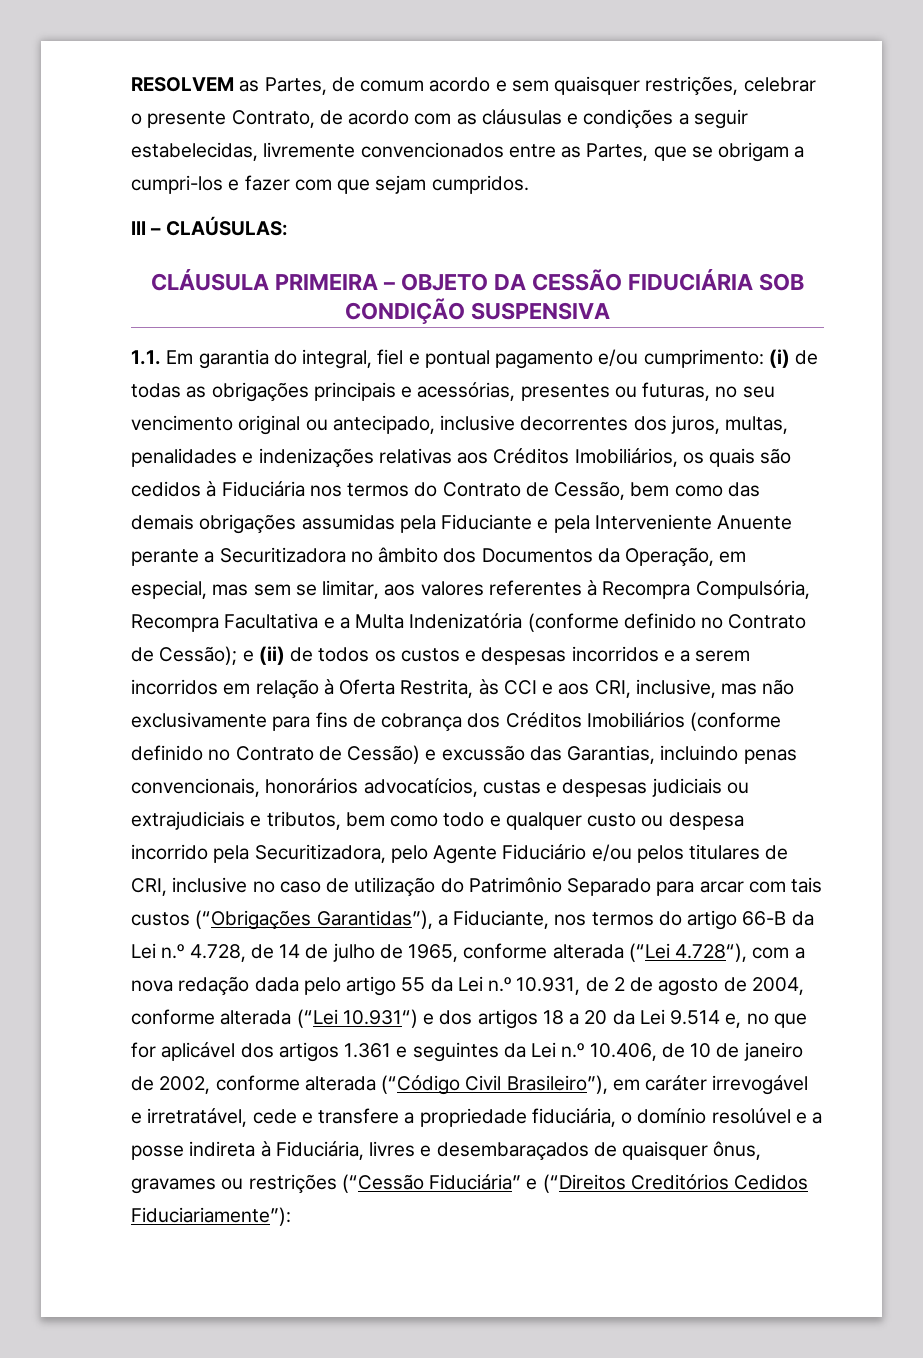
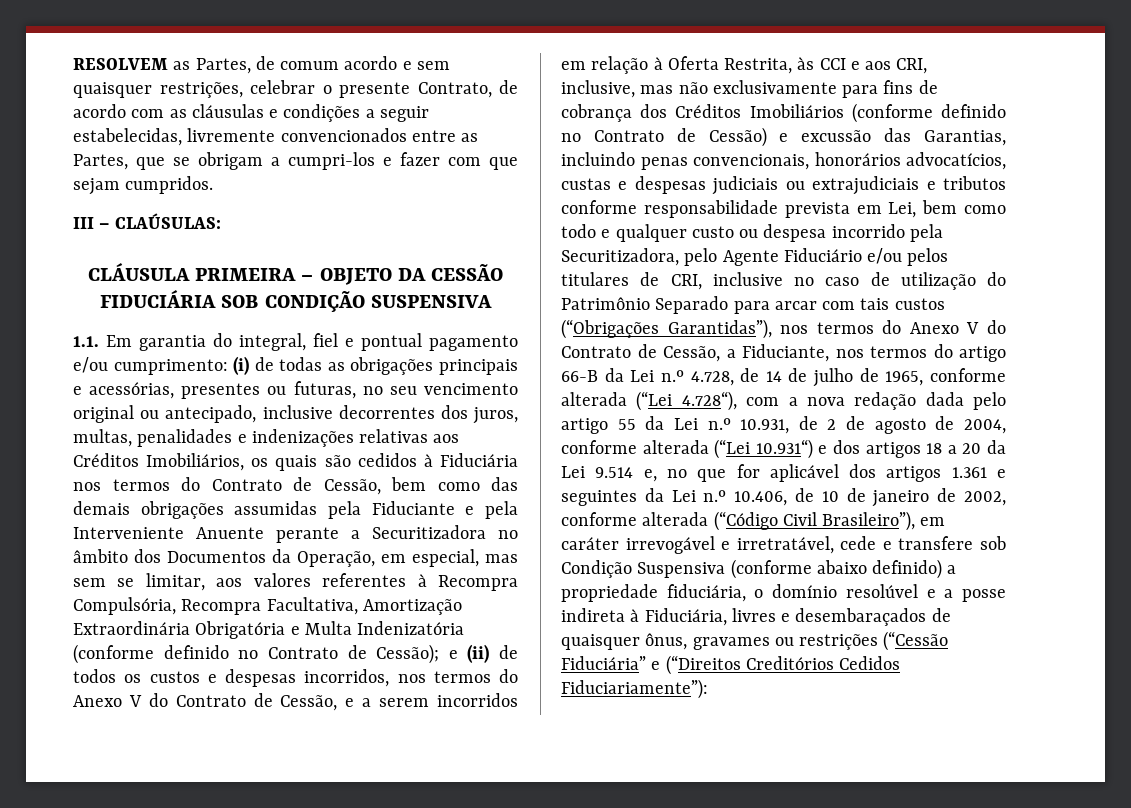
- (i) de todas as obrigações principais e acessórias, presentes ou futuras, no seu vencimento original ou antecipado, inclusive decorrentes dos juros, multas, penalidades e indenizações relativas aos Créditos Imobiliários, os quais são cedidos à Fiduciária nos termos do Contrato de Cessão, bem como das demais obrigações assumidas pela Fiduciante e pela Interveniente Anuente perante a Securitizadora no âmbito dos Documentos da Operação, em especial, mas sem se limitar, aos valores referentes à Recompra Compulsória, Recompra Facultativa e a Multa Indenizatória (conforme definido no Contrato de Cessão);
+ (i) de todas as obrigações principais e acessórias, presentes ou futuras, no seu vencimento original ou antecipado, inclusive decorrentes dos juros, multas, penalidades e indenizações relativas aos Créditos Imobiliários, os quais são cedidos à Fiduciária nos termos do Contrato de Cessão, bem como das demais obrigações assumidas pela Fiduciante e pela Interveniente Anuente perante a Securitizadora no âmbito dos Documentos da Operação, em especial, mas sem se limitar, aos valores referentes à Recompra Compulsória, Recompra Facultativa, Amortização Extraordinária Obrigatória e Multa Indenizatória (conforme definido no Contrato de Cessão);
- e (ii) de todos os custos e despesas incorridos e a serem incorridos em relação à Oferta Restrita, às CCI e aos CRI, inclusive, mas não exclusivamente para fins de cobrança dos Créditos Imobiliários (conforme definido no Contrato de Cessão) e excussão das Garantias, incluindo penas convencionais, honorários advocatícios, custas e despesas judiciais ou extrajudiciais e tributos, bem como todo e qualquer custo ou despesa incorrido pela Securitizadora, pelo Agente Fiduciário e/ou pelos titulares de CRI, inclusive no caso de utilização do Patrimônio Separado para arcar com tais custos (“Obrigações Garantidas”), a Fiduciante, nos termos do artigo 66-B da Lei n.º 4.728, de 14 de julho de 1965, conforme alterada (“Lei 4.728“), com a nova redação dada pelo artigo 55 da Lei n.º 10.931, de 2 de agosto de 2004, conforme alterada (“Lei 10.931“) e dos artigos 18 a 20 da Lei 9.514 e, no que for aplicável dos artigos 1.361 e seguintes da Lei n.º 10.406, de 10 de janeiro de 2002, conforme alterada (“Código Civil Brasileiro”), em caráter irrevogável e irretratável, cede e transfere a propriedade fiduciária, o domínio resolúvel e a posse indireta à Fiduciária, livres e desembaraçados de quaisquer ônus, gravames ou restrições (“Cessão Fiduciária” e (“Direitos Creditórios Cedidos Fiduciariamente”):
+ e (ii) de todos os custos e despesas incorridos, nos termos do Anexo V do Contrato de Cessão, e a serem incorridos em relação à Oferta Restrita, às CCI e aos CRI, inclusive, mas não exclusivamente para fins de cobrança dos Créditos Imobiliários (conforme definido no Contrato de Cessão) e excussão das Garantias, incluindo penas convencionais, honorários advocatícios, custas e despesas judiciais ou extrajudiciais e tributos conforme responsabilidade prevista em Lei, bem como todo e qualquer custo ou despesa incorrido pela Securitizadora, pelo Agente Fiduciário e/ou pelos titulares de CRI, inclusive no caso de utilização do Patrimônio Separado para arcar com tais custos (“Obrigações Garantidas”), nos termos do Anexo V do Contrato de Cessão, a Fiduciante, nos termos do artigo 66-B da Lei n.º 4.728, de 14 de julho de 1965, conforme alterada (“Lei 4.728“), com a nova redação dada pelo artigo 55 da Lei n.º 10.931, de 2 de agosto de 2004, conforme alterada (“Lei 10.931“) e dos artigos 18 a 20 da Lei 9.514 e, no que for aplicável dos artigos 1.361 e seguintes da Lei n.º 10.406, de 10 de janeiro de 2002, conforme alterada (“Código Civil Brasileiro”), em caráter irrevogável e irretratável, cede e transfere sob Condição Suspensiva (conforme abaixo definido) a propriedade fiduciária, o domínio resolúvel e a posse indireta à Fiduciária, livres e desembaraçados de quaisquer ônus, gravames ou restrições (“Cessão Fiduciária” e (“Direitos Creditórios Cedidos Fiduciariamente”):

